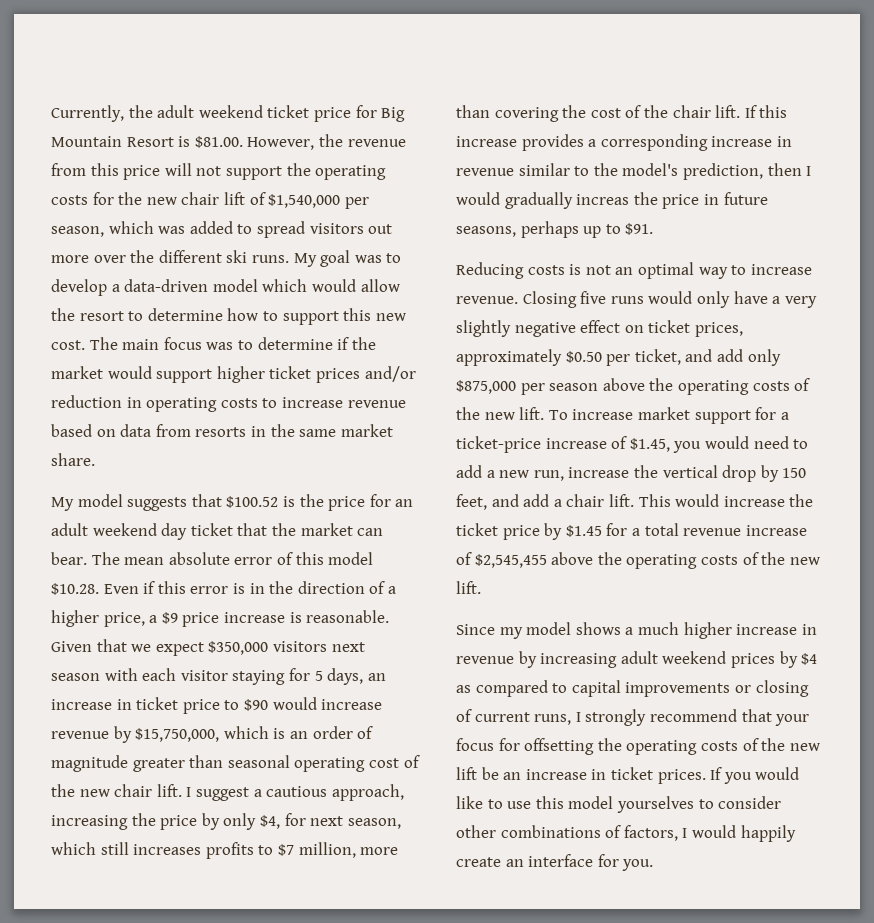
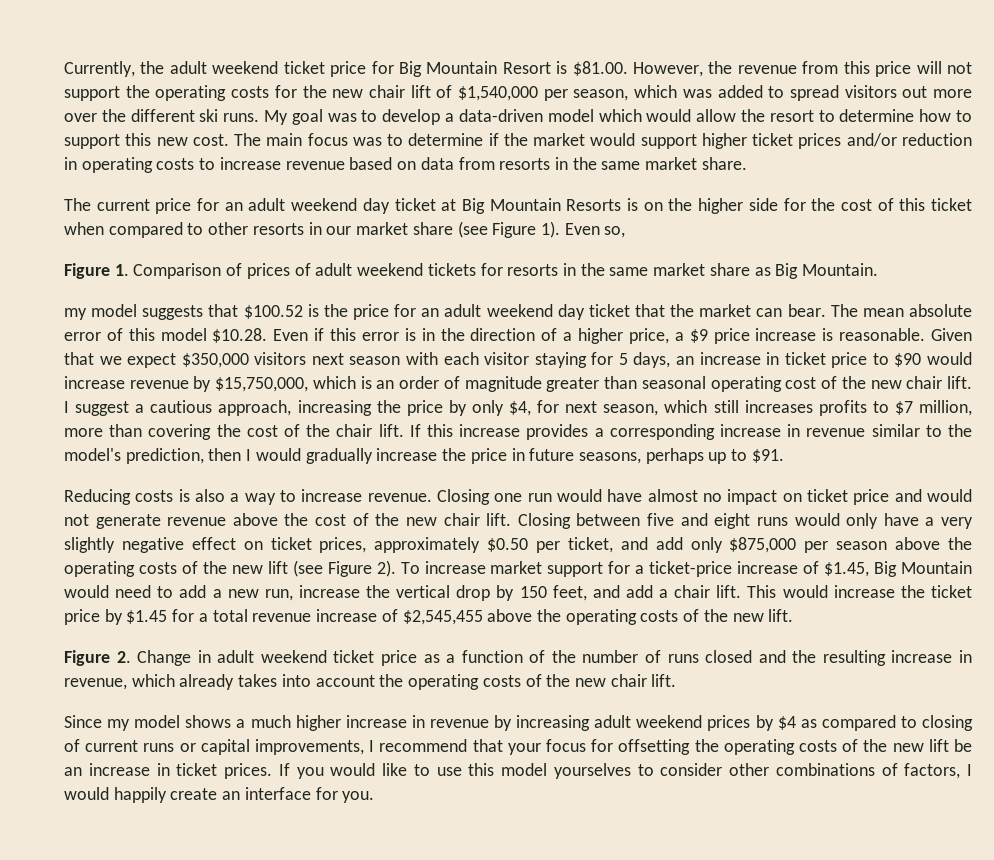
- My model suggests that $100.52 is the price for an adult weekend day ticket that the market can bear.
+ The current price for an adult weekend day ticket at Big Mountain Resorts is on the higher side for the cost of this ticket when compared to other resorts in our market share (see Figure 1). Even so,
+ Figure 1. Comparison of prices of adult weekend tickets for resorts in the same market share as Big Mountain.
+ my model suggests that $100.52 is the price for an adult weekend day ticket that the market can bear.
- If this increase provides a corresponding increase in revenue similar to the model's prediction, then I would gradually increas the price in future seasons, perhaps up to $91.
+ If this increase provides a corresponding increase in revenue similar to the model's prediction, then I would gradually increase the price in future seasons, perhaps up to $91.
- Reducing costs is not an optimal way to increase revenue.
+ Reducing costs is also a way to increase revenue.
- Closing five runs would only have a very slightly negative effect on ticket prices, approximately $0.50 per ticket, and add only $875,000 per season above the operating costs of the new lift.
+ Closing one run would have almost no impact on ticket price and would not generate revenue above the cost of the new chair lift. Closing between five and eight runs would only have a very slightly negative effect on ticket prices, approximately $0.50 per ticket, and add only $875,000 per season above the operating costs of the new lift (see Figure 2).
- To increase market support for a ticket-price increase of $1.45, you would need to add a new run, increase the vertical drop by 150 feet, and add a chair lift.
+ To increase market support for a ticket-price increase of $1.45, Big Mountain would need to add a new run, increase the vertical drop by 150 feet, and add a chair lift.
+ Figure 2. Change in adult weekend ticket price as a function of the number of runs closed and the resulting increase in revenue, which already takes into account the operating costs of the new chair lift.
- Since my model shows a much higher increase in revenue by increasing adult weekend prices by $4 as compared to capital improvements or closing of current runs, I strongly recommend that your focus for offsetting the operating costs of the new lift be an increase in ticket prices.
+ Since my model shows a much higher increase in revenue by increasing adult weekend prices by $4 as compared to closing of current runs or capital improvements, I recommend that your focus for offsetting the operating costs of the new lift be an increase in ticket prices.

